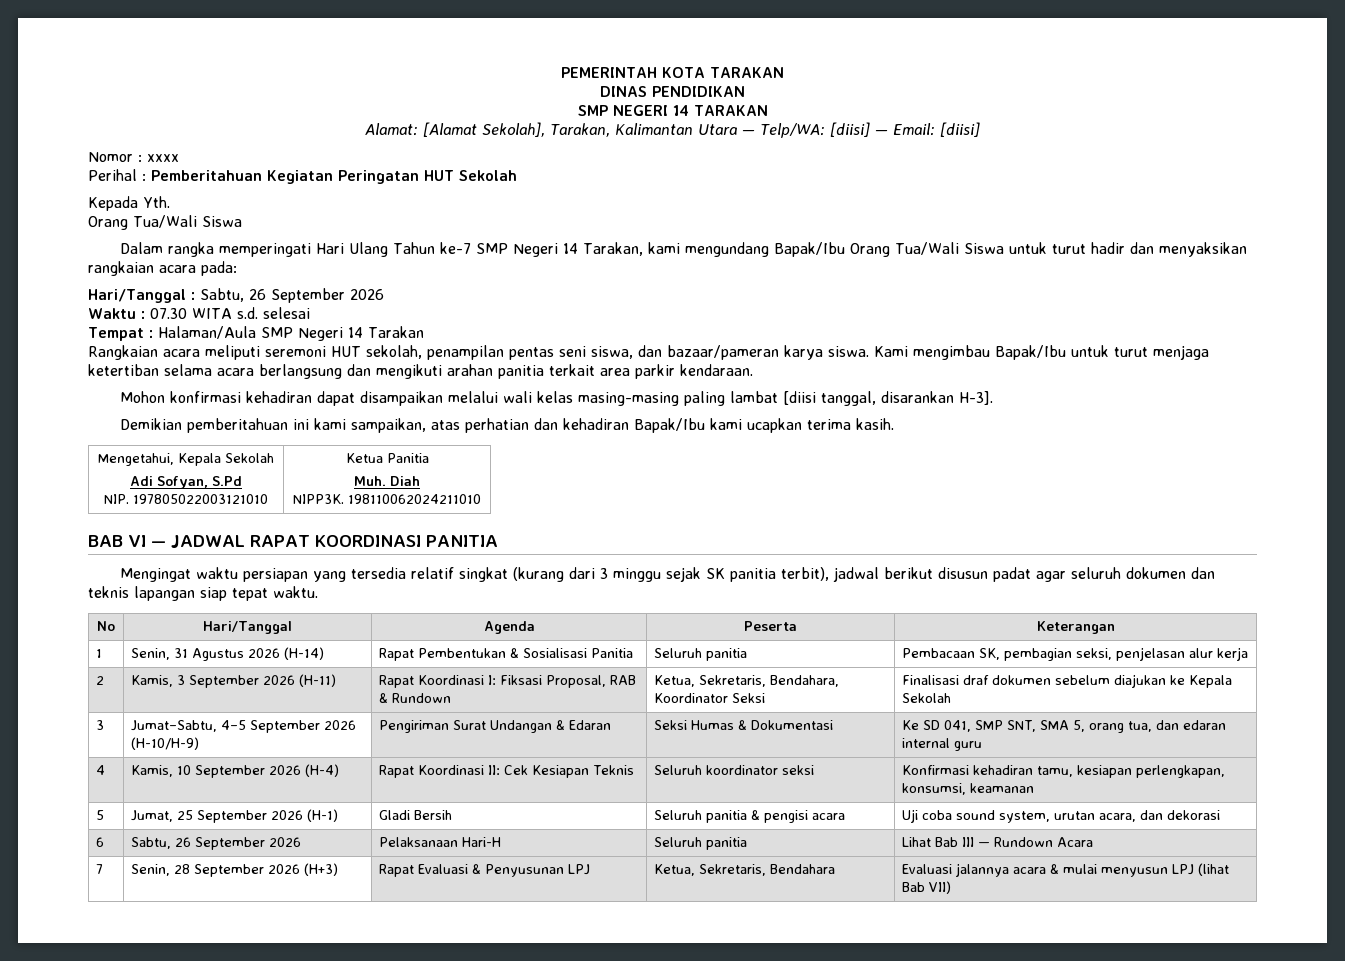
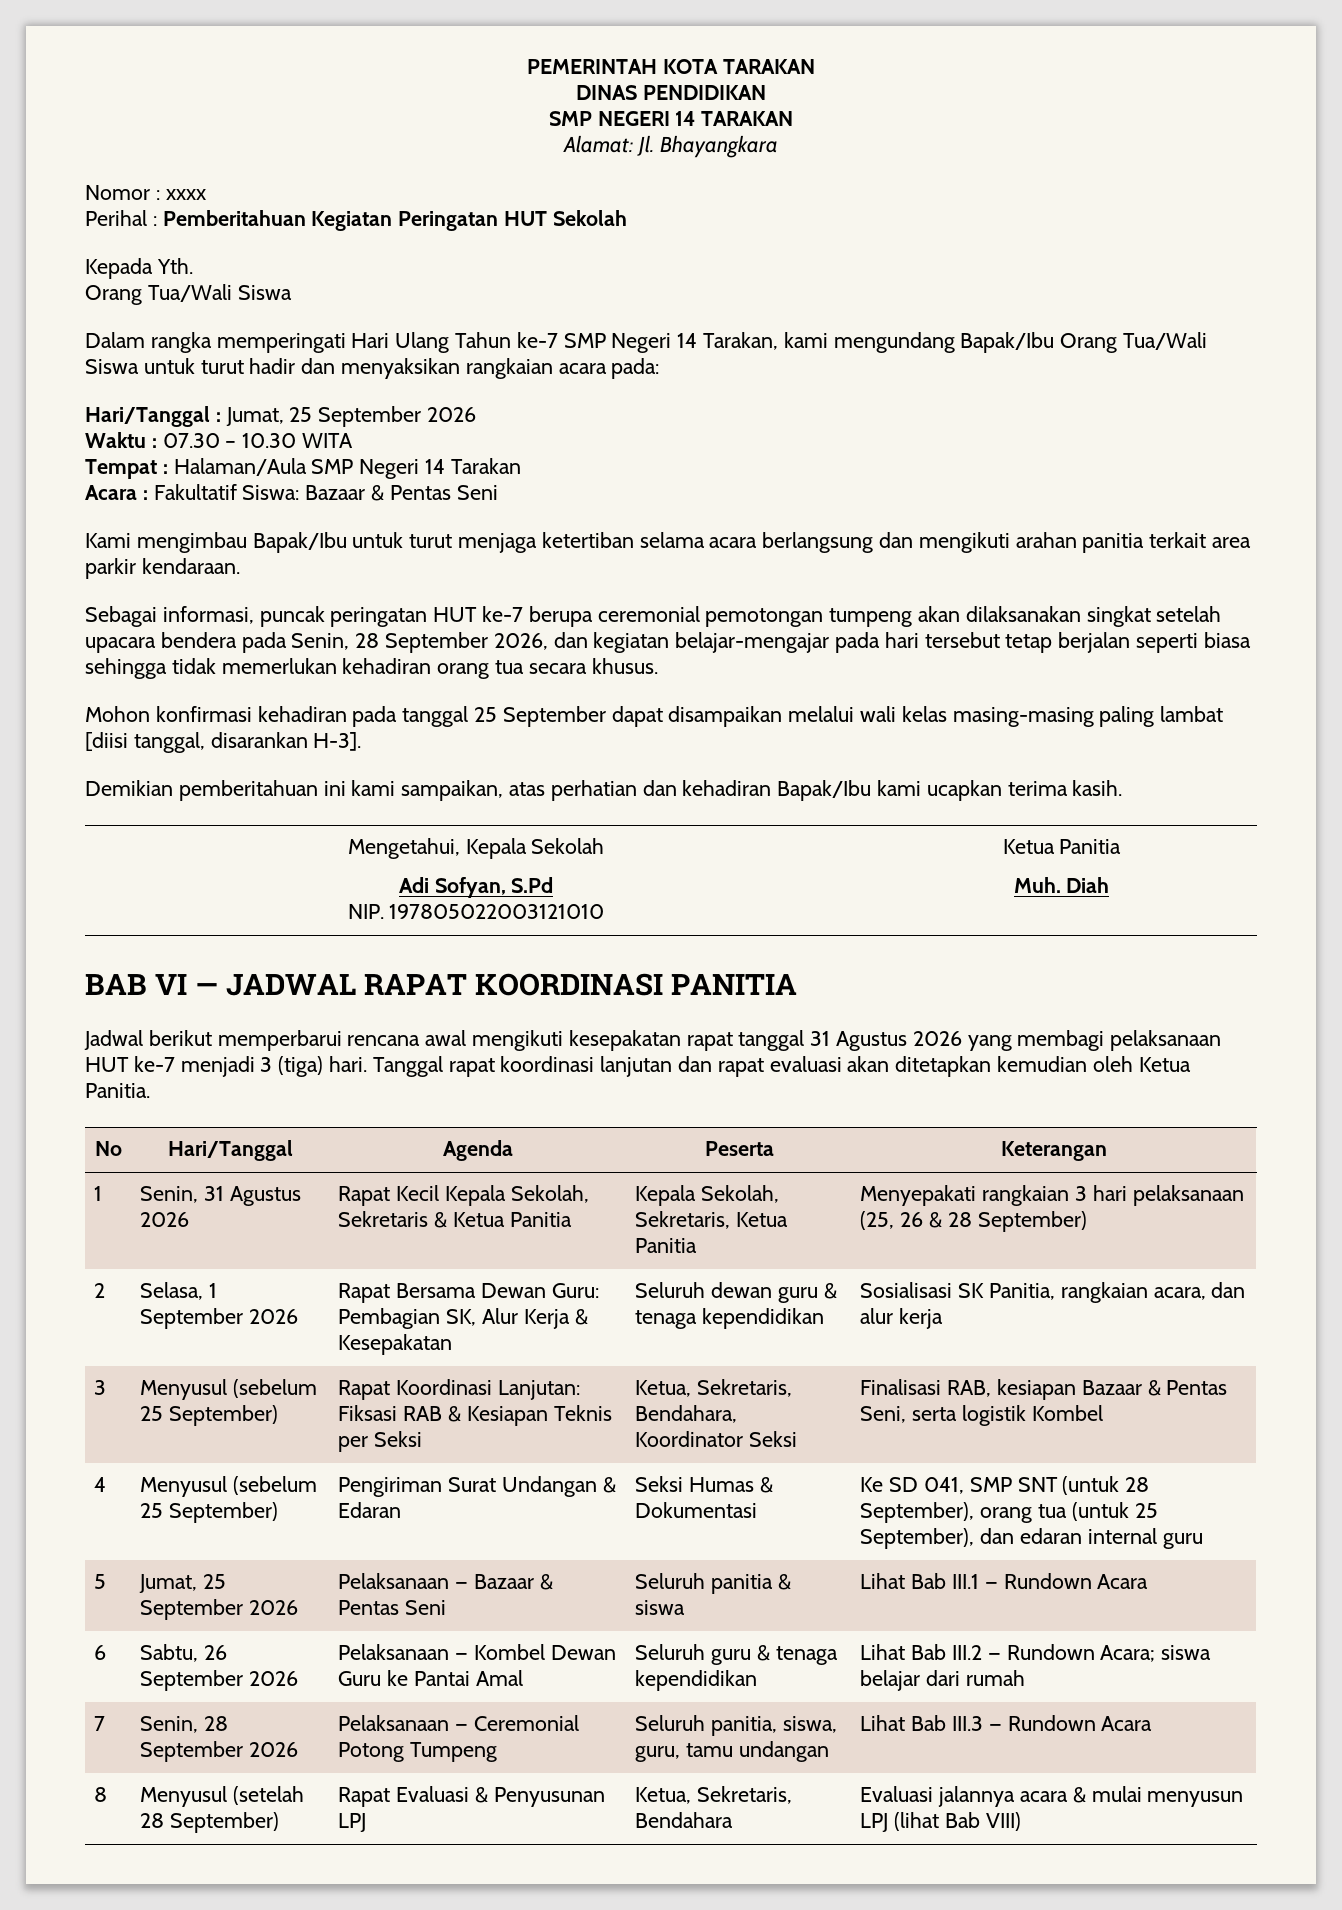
- Alamat: [Alamat Sekolah], Tarakan, Kalimantan Utara — Telp/WA: [diisi] — Email: [diisi]
+ Alamat: Jl. Bhayangkara
- Hari/Tanggal : Sabtu, 26 September 2026
+ Hari/Tanggal : Jumat, 25 September 2026
- Waktu : 07.30 WITA s.d. selesai
+ Waktu : 07.30 – 10.30 WITA
- Rangkaian acara meliputi seremoni HUT sekolah, penampilan pentas seni siswa, dan bazaar/pameran karya siswa. Kami mengimbau Bapak/Ibu untuk turut menjaga ketertiban selama acara berlangsung dan mengikuti arahan panitia terkait area parkir kendaraan.
+ Acara : Fakultatif Siswa: Bazaar & Pentas Seni
+ Kami mengimbau Bapak/Ibu untuk turut menjaga ketertiban selama acara berlangsung dan mengikuti arahan panitia terkait area parkir kendaraan.
+ Sebagai informasi, puncak peringatan HUT ke-7 berupa ceremonial pemotongan tumpeng akan dilaksanakan singkat setelah upacara bendera pada Senin, 28 September 2026, dan kegiatan belajar-mengajar pada hari tersebut tetap berjalan seperti biasa sehingga tidak memerlukan kehadiran orang tua secara khusus.
- Mohon konfirmasi kehadiran dapat disampaikan melalui wali kelas masing-masing paling lambat [diisi tanggal, disarankan H-3].
+ Mohon konfirmasi kehadiran pada tanggal 25 September dapat disampaikan melalui wali kelas masing-masing paling lambat [diisi tanggal, disarankan H-3].
  Mengetahui, Kepala Sekolah
  Adi Sofyan, S.Pd
  NIP. 197805022003121010 | Ketua Panitia
  Muh. Diah
- NIPP3K. 198110062024211010
- Mengingat waktu persiapan yang tersedia relatif singkat (kurang dari 3 minggu sejak SK panitia terbit), jadwal berikut disusun padat agar seluruh dokumen dan teknis lapangan siap tepat waktu.
+ Jadwal berikut memperbarui rencana awal mengikuti kesepakatan rapat tanggal 31 Agustus 2026 yang membagi pelaksanaan HUT ke-7 menjadi 3 (tiga) hari. Tanggal rapat koordinasi lanjutan dan rapat evaluasi akan ditetapkan kemudian oleh Ketua Panitia.
- 1 | Senin, 31 Agustus 2026 (H-14) | Rapat Pembentukan & Sosialisasi Panitia | Seluruh panitia | Pembacaan SK, pembagian seksi, penjelasan alur kerja
- 2 | Kamis, 3 September 2026 (H-11) | Rapat Koordinasi I: Fiksasi Proposal, RAB & Rundown | Ketua, Sekretaris, Bendahara, Koordinator Seksi | Finalisasi draf dokumen sebelum diajukan ke Kepala Sekolah
- 3 | Jumat–Sabtu, 4–5 September 2026 (H-10/H-9) | Pengiriman Surat Undangan & Edaran | Seksi Humas & Dokumentasi | Ke SD 041, SMP SNT, SMA 5, orang tua, dan edaran internal guru
- 4 | Kamis, 10 September 2026 (H-4) | Rapat Koordinasi II: Cek Kesiapan Teknis | Seluruh koordinator seksi | Konfirmasi kehadiran tamu, kesiapan perlengkapan, konsumsi, keamanan
+ 1 | Senin, 31 Agustus 2026 | Rapat Kecil Kepala Sekolah, Sekretaris & Ketua Panitia | Kepala Sekolah, Sekretaris, Ketua Panitia | Menyepakati rangkaian 3 hari pelaksanaan (25, 26 & 28 September)
+ 2 | Selasa, 1 September 2026 | Rapat Bersama Dewan Guru: Pembagian SK, Alur Kerja & Kesepakatan | Seluruh dewan guru & tenaga kependidikan | Sosialisasi SK Panitia, rangkaian acara, dan alur kerja
+ 3 | Menyusul (sebelum 25 September) | Rapat Koordinasi Lanjutan: Fiksasi RAB & Kesiapan Teknis per Seksi | Ketua, Sekretaris, Bendahara, Koordinator Seksi | Finalisasi RAB, kesiapan Bazaar & Pentas Seni, serta logistik Kombel
+ 4 | Menyusul (sebelum 25 September) | Pengiriman Surat Undangan & Edaran | Seksi Humas & Dokumentasi | Ke SD 041, SMP SNT (untuk 28 September), orang tua (untuk 25 September), dan edaran internal guru
- 5 | Jumat, 25 September 2026 (H-1) | Gladi Bersih | Seluruh panitia & pengisi acara | Uji coba sound system, urutan acara, dan dekorasi
+ 5 | Jumat, 25 September 2026 | Pelaksanaan — Bazaar & Pentas Seni | Seluruh panitia & siswa | Lihat Bab III.1 — Rundown Acara
- 6 | Sabtu, 26 September 2026 | Pelaksanaan Hari-H | Seluruh panitia | Lihat Bab III — Rundown Acara
+ 6 | Sabtu, 26 September 2026 | Pelaksanaan — Kombel Dewan Guru ke Pantai Amal | Seluruh guru & tenaga kependidikan | Lihat Bab III.2 — Rundown Acara; siswa belajar dari rumah
- 7 | Senin, 28 September 2026 (H+3) | Rapat Evaluasi & Penyusunan LPJ | Ketua, Sekretaris, Bendahara | Evaluasi jalannya acara & mulai menyusun LPJ (lihat Bab VII)
+ 7 | Senin, 28 September 2026 | Pelaksanaan — Ceremonial Potong Tumpeng | Seluruh panitia, siswa, guru, tamu undangan | Lihat Bab III.3 — Rundown Acara
+ 8 | Menyusul (setelah 28 September) | Rapat Evaluasi & Penyusunan LPJ | Ketua, Sekretaris, Bendahara | Evaluasi jalannya acara & mulai menyusun LPJ (lihat Bab VIII)

